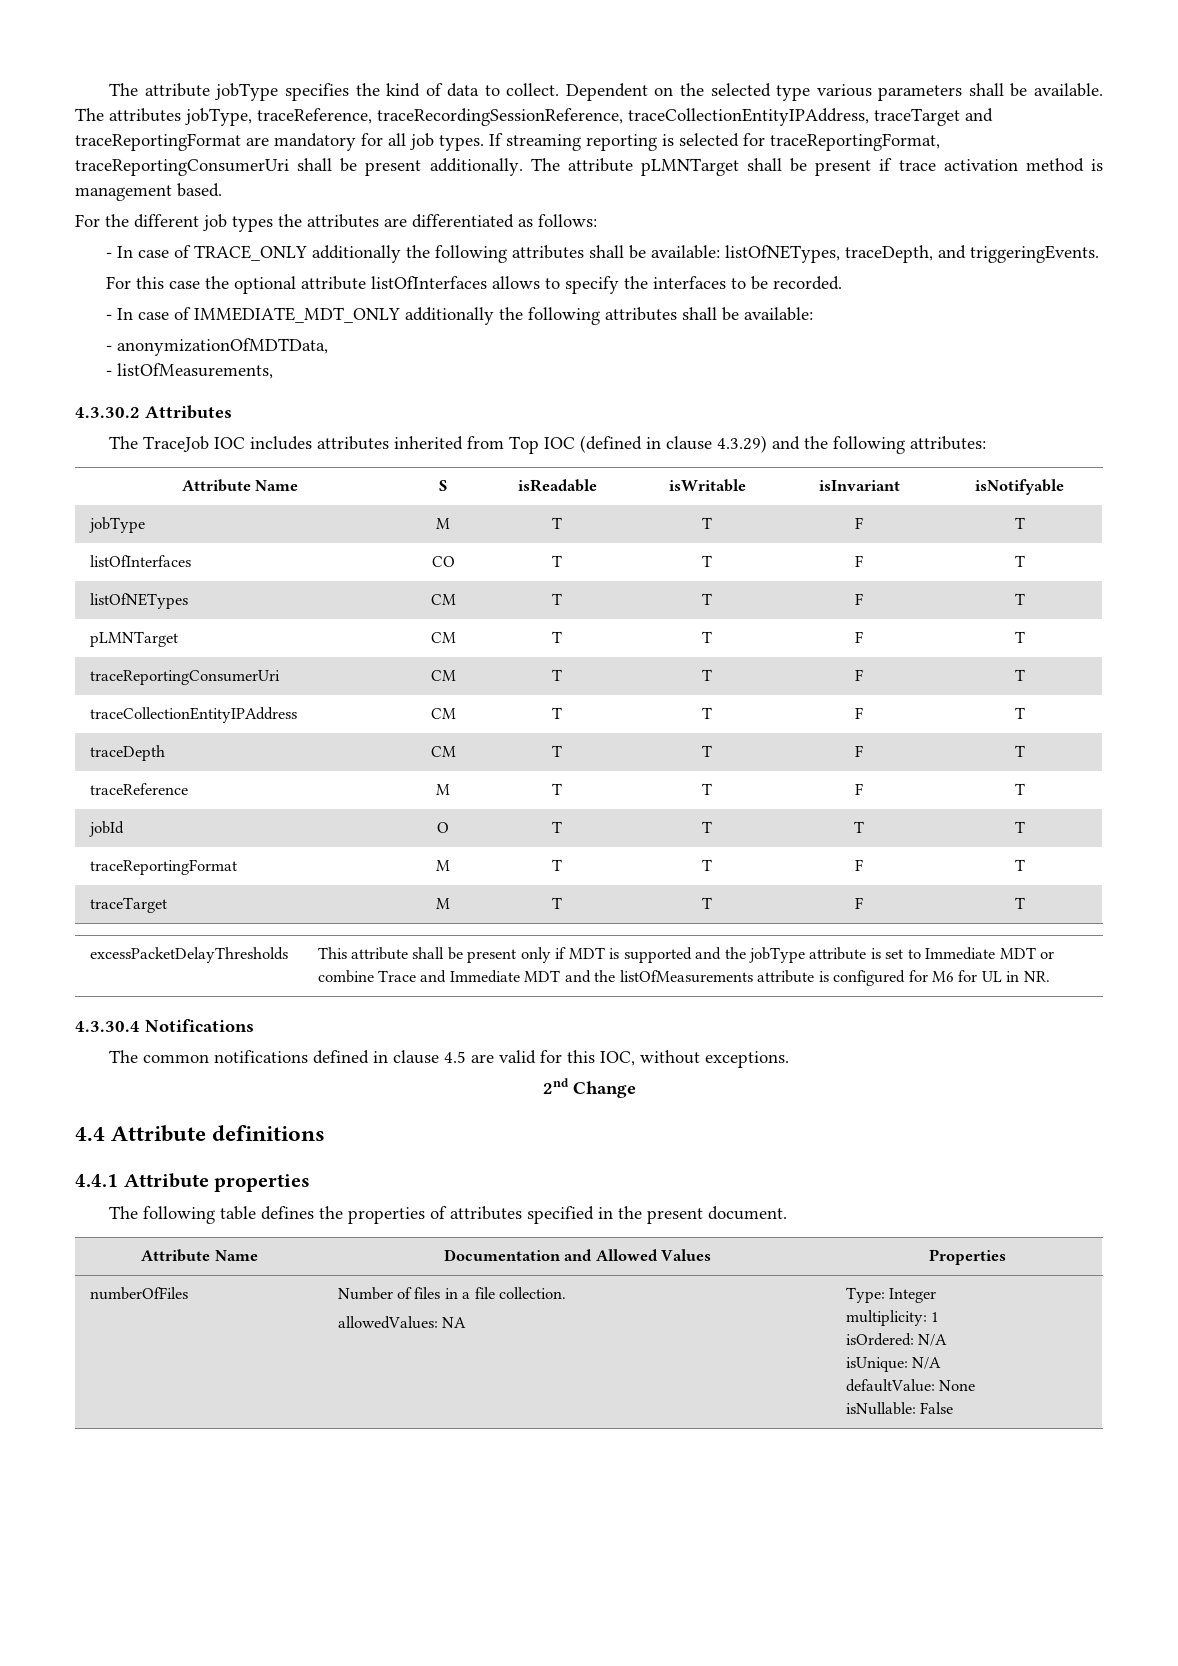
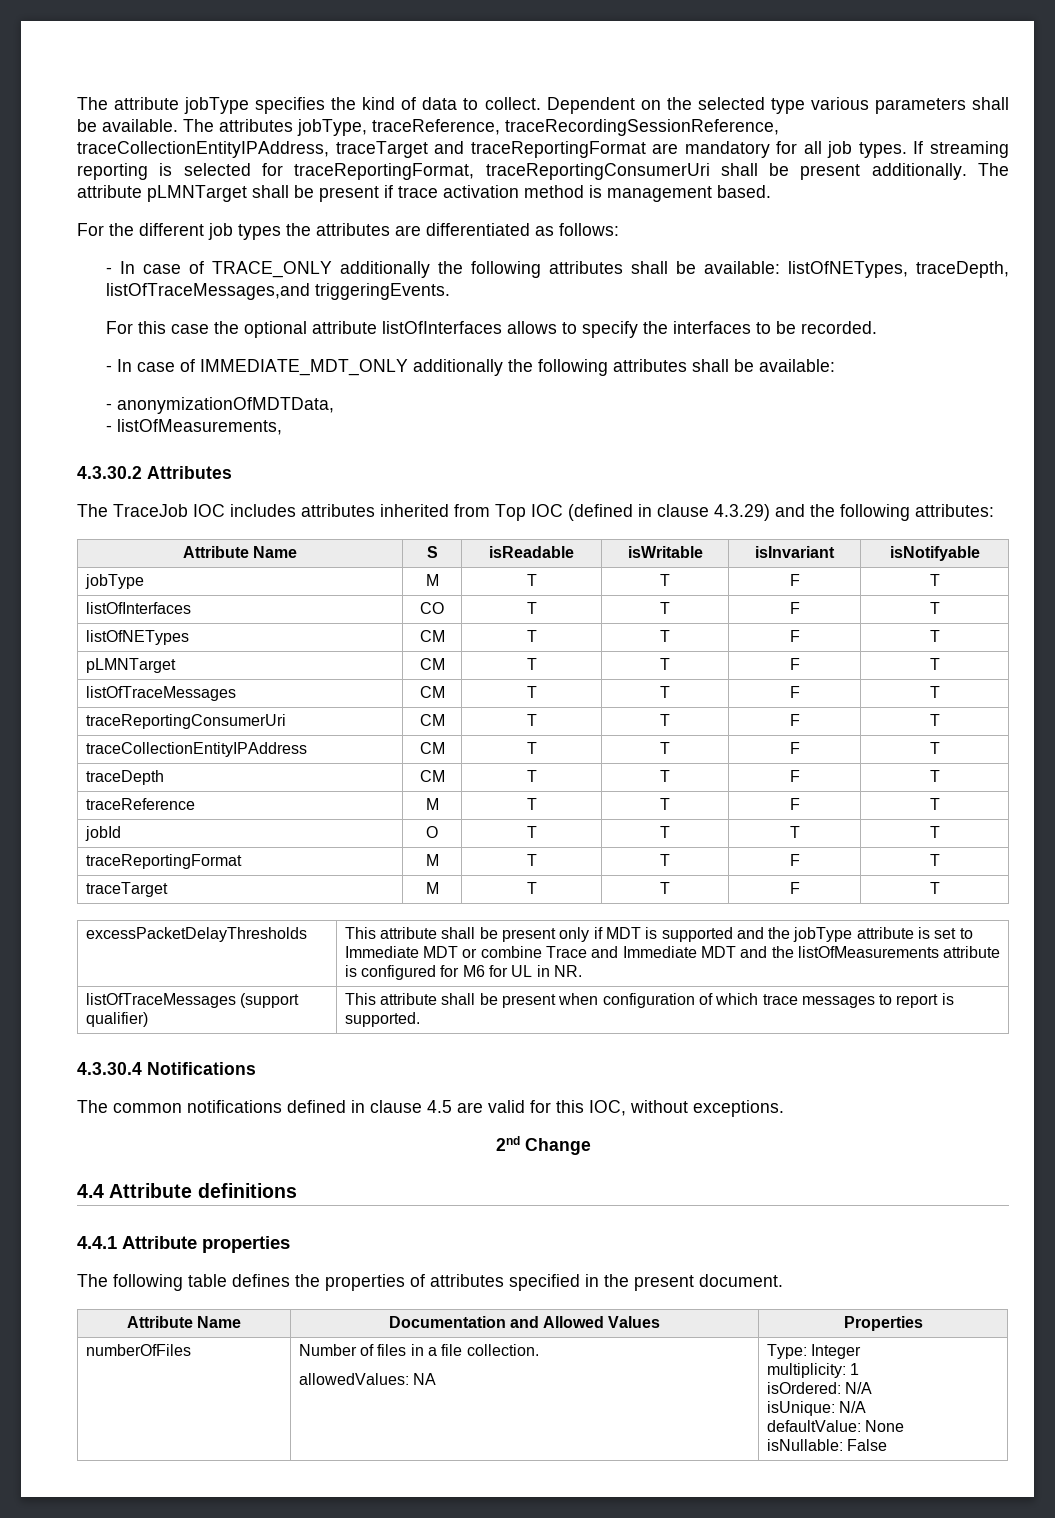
- - In case of TRACE_ONLY additionally the following attributes shall be available: listOfNETypes, traceDepth, and triggeringEvents.
+ - In case of TRACE_ONLY additionally the following attributes shall be available: listOfNETypes, traceDepth, listOfTraceMessages,and triggeringEvents.
+ listOfTraceMessages | CM | T | T | F | T
+ listOfTraceMessages (support qualifier) | This attribute shall be present when configuration of which trace messages to report is supported.

